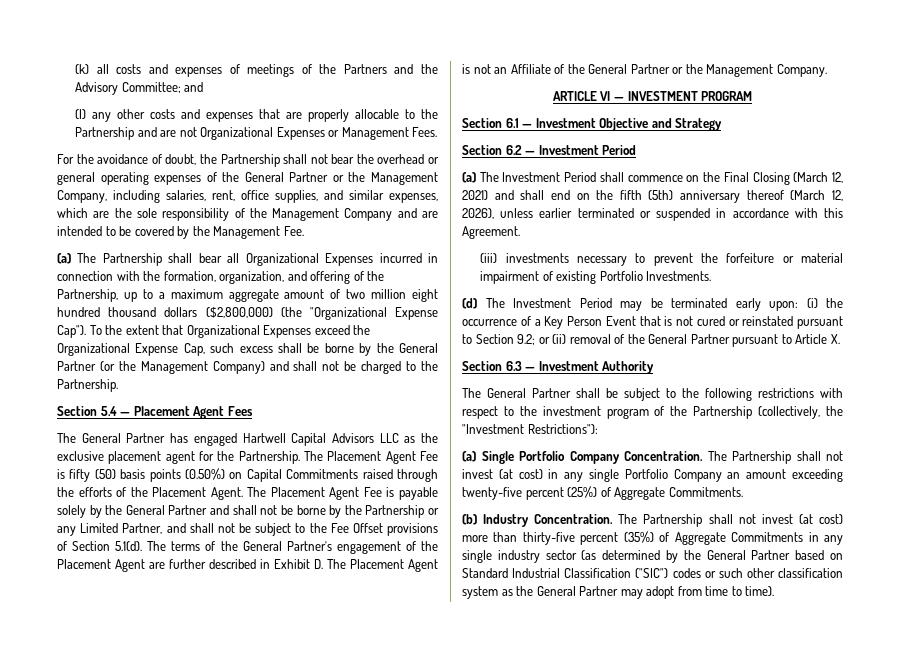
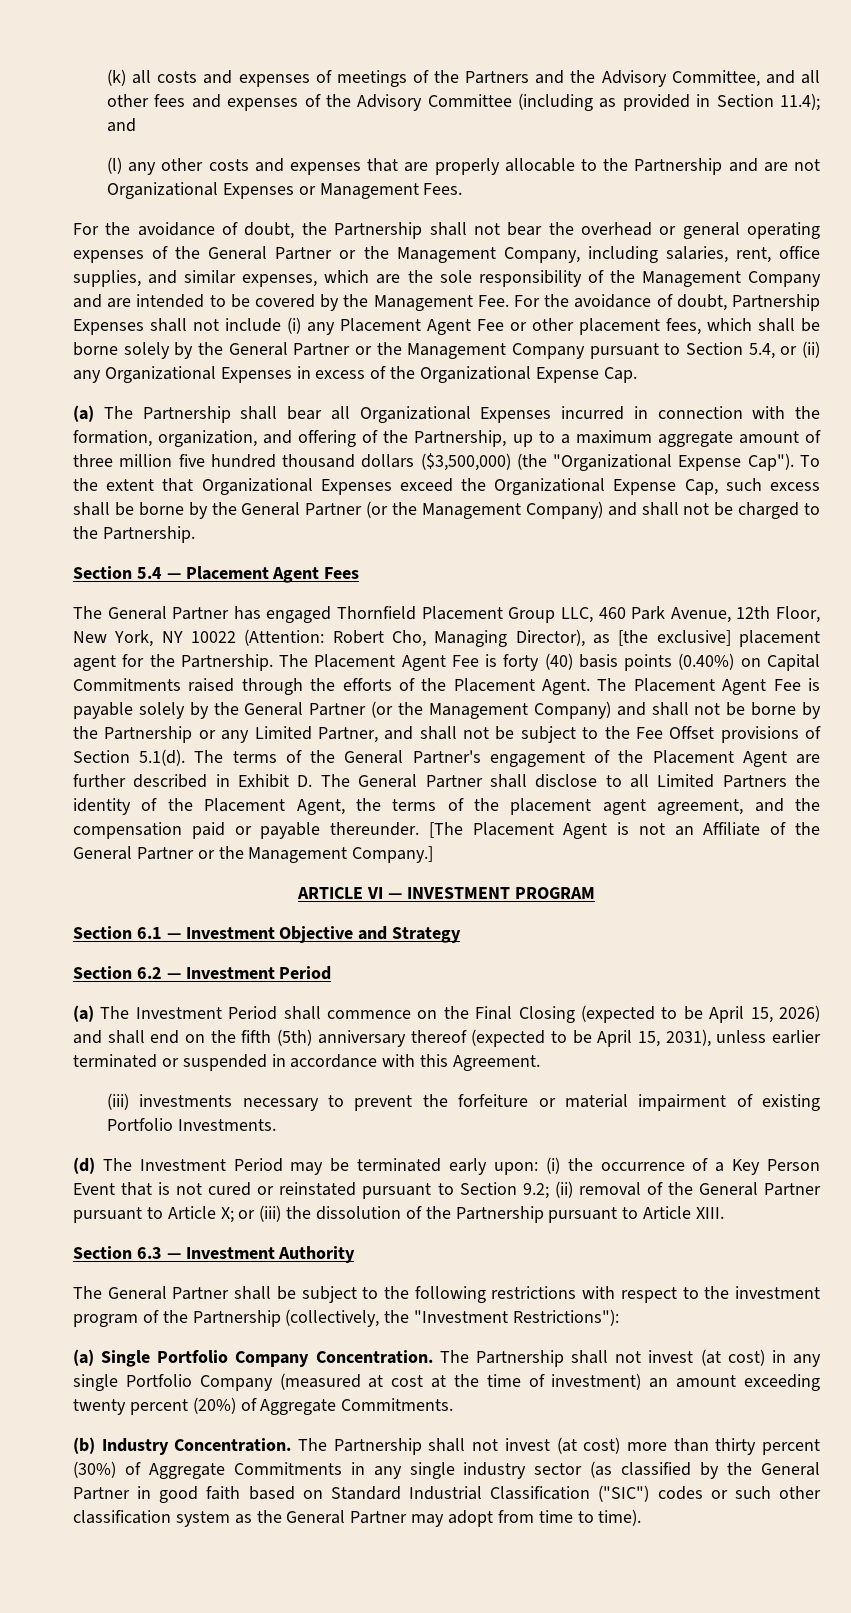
- (k) all costs and expenses of meetings of the Partners and the Advisory Committee; and
+ (k) all costs and expenses of meetings of the Partners and the Advisory Committee, and all other fees and expenses of the Advisory Committee (including as provided in Section 11.4); and
- For the avoidance of doubt, the Partnership shall not bear the overhead or general operating expenses of the General Partner or the Management Company, including salaries, rent, office supplies, and similar expenses, which are the sole responsibility of the Management Company and are intended to be covered by the Management Fee.
+ For the avoidance of doubt, the Partnership shall not bear the overhead or general operating expenses of the General Partner or the Management Company, including salaries, rent, office supplies, and similar expenses, which are the sole responsibility of the Management Company and are intended to be covered by the Management Fee. For the avoidance of doubt, Partnership Expenses shall not include (i) any Placement Agent Fee or other placement fees, which shall be borne solely by the General Partner or the Management Company pursuant to Section 5.4, or (ii) any Organizational Expenses in excess of the Organizational Expense Cap.
- (a) The Partnership shall bear all Organizational Expenses incurred in connection with the formation, organization, and offering of the Partnership, up to a maximum aggregate amount of two million eight hundred thousand dollars ($2,800,000) (the "Organizational Expense Cap").
+ (a) The Partnership shall bear all Organizational Expenses incurred in connection with the formation, organization, and offering of the Partnership, up to a maximum aggregate amount of three million five hundred thousand dollars ($3,500,000) (the "Organizational Expense Cap").
- The General Partner has engaged Hartwell Capital Advisors LLC as the exclusive placement agent for the Partnership.
+ The General Partner has engaged Thornfield Placement Group LLC, 460 Park Avenue, 12th Floor, New York, NY 10022 (Attention: Robert Cho, Managing Director), as [the exclusive] placement agent for the Partnership.
- The Placement Agent Fee is fifty (50) basis points (0.50%) on Capital Commitments raised through the efforts of the Placement Agent.
+ The Placement Agent Fee is forty (40) basis points (0.40%) on Capital Commitments raised through the efforts of the Placement Agent.
- The Placement Agent Fee is payable solely by the General Partner and shall not be borne by the Partnership or any Limited Partner, and shall not be subject to the Fee Offset provisions of Section 5.1(d). The terms of the General Partner's engagement of the Placement Agent are further described in Exhibit D. The Placement Agent is not an Affiliate of the General Partner or the Management Company.
+ The Placement Agent Fee is payable solely by the General Partner (or the Management Company) and shall not be borne by the Partnership or any Limited Partner, and shall not be subject to the Fee Offset provisions of Section 5.1(d). The terms of the General Partner's engagement of the Placement Agent are further described in Exhibit D. The General Partner shall disclose to all Limited Partners the identity of the Placement Agent, the terms of the placement agent agreement, and the compensation paid or payable thereunder. [The Placement Agent is not an Affiliate of the General Partner or the Management Company.]
- (a) The Investment Period shall commence on the Final Closing (March 12, 2021) and shall end on the fifth (5th) anniversary thereof (March 12, 2026), unless earlier terminated or suspended in accordance with this Agreement.
+ (a) The Investment Period shall commence on the Final Closing (expected to be April 15, 2026) and shall end on the fifth (5th) anniversary thereof (expected to be April 15, 2031), unless earlier terminated or suspended in accordance with this Agreement.
- (d) The Investment Period may be terminated early upon: (i) the occurrence of a Key Person Event that is not cured or reinstated pursuant to Section 9.2; or (ii) removal of the General Partner pursuant to Article X.
+ (d) The Investment Period may be terminated early upon: (i) the occurrence of a Key Person Event that is not cured or reinstated pursuant to Section 9.2; (ii) removal of the General Partner pursuant to Article X; or (iii) the dissolution of the Partnership pursuant to Article XIII.
- The Partnership shall not invest (at cost) in any single Portfolio Company an amount exceeding twenty-five percent (25%) of Aggregate Commitments.
+ The Partnership shall not invest (at cost) in any single Portfolio Company (measured at cost at the time of investment) an amount exceeding twenty percent (20%) of Aggregate Commitments.
- The Partnership shall not invest (at cost) more than thirty-five percent (35%) of Aggregate Commitments in any single industry sector (as determined by the General Partner based on Standard Industrial Classification ("SIC") codes or such other classification system as the General Partner may adopt from time to time).
+ The Partnership shall not invest (at cost) more than thirty percent (30%) of Aggregate Commitments in any single industry sector (as classified by the General Partner in good faith based on Standard Industrial Classification ("SIC") codes or such other classification system as the General Partner may adopt from time to time).

